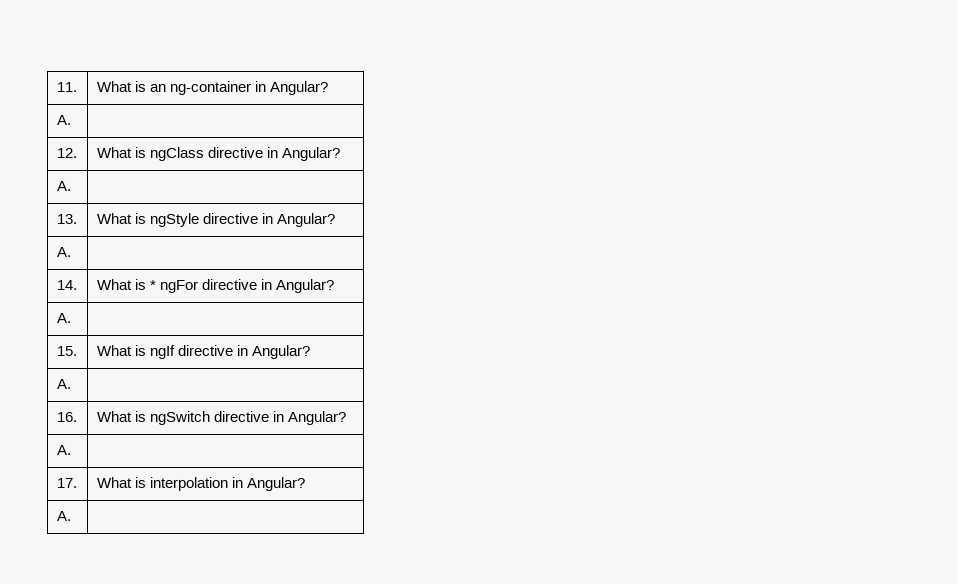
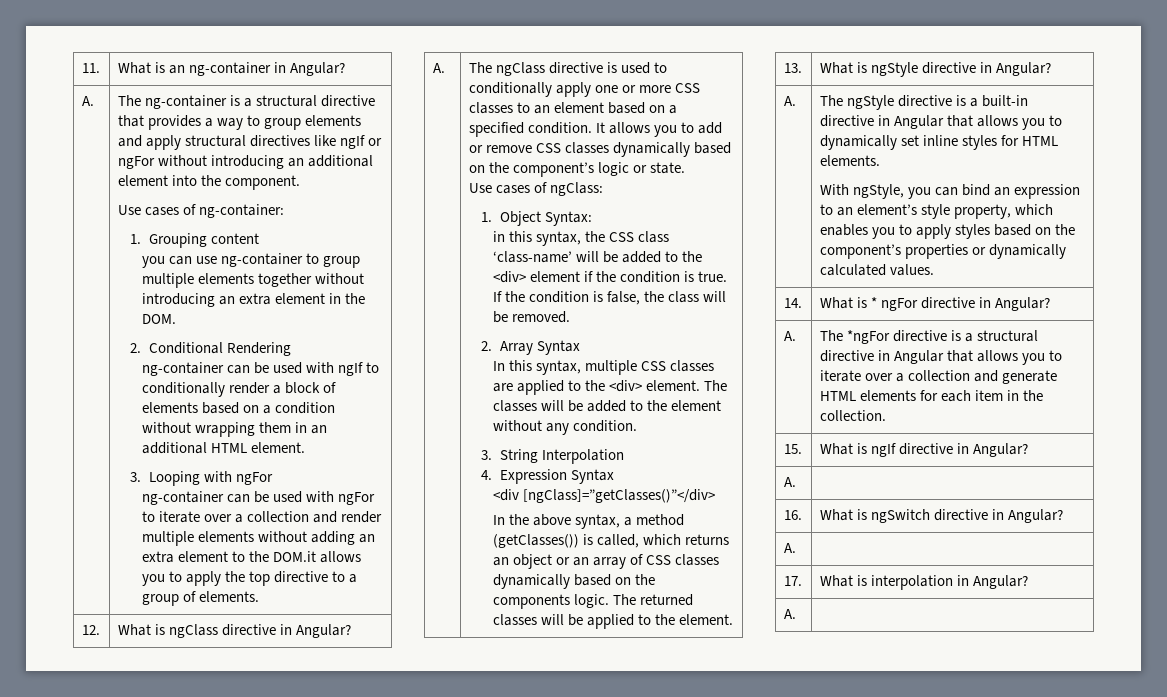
+ The ng-container is a structural directive that provides a way to group elements and apply structural directives like ngIf or ngFor without introducing an additional element into the component.
+ Use cases of ng-container:
+ 1. Grouping content
+ you can use ng-container to group multiple elements together without introducing an extra element in the DOM.
+ 2. Conditional Rendering
+ ng-container can be used with ngIf to conditionally render a block of elements based on a condition without wrapping them in an additional HTML element.
+ 3. Looping with ngFor
+ ng-container can be used with ngFor to iterate over a collection and render multiple elements without adding an extra element to the DOM.it allows you to apply the top directive to a group of elements.
+ The ngClass directive is used to conditionally apply one or more CSS classes to an element based on a specified condition. It allows you to add or remove CSS classes dynamically based on the component’s logic or state.
+ Use cases of ngClass:
+ 1. Object Syntax:
+ in this syntax, the CSS class ‘class-name’ will be added to the <div> element if the condition is true. If the condition is false, the class will be removed.
+ 2. Array Syntax
+ In this syntax, multiple CSS classes are applied to the <div> element. The classes will be added to the element without any condition.
+ 3. String Interpolation
+ 4. Expression Syntax
+ <div [ngClass]=”getClasses()”</div>
+ In the above syntax, a method (getClasses()) is called, which returns an object or an array of CSS classes dynamically based on the components logic. The returned classes will be applied to the element.
+ The ngStyle directive is a built-in directive in Angular that allows you to dynamically set inline styles for HTML elements.
+ With ngStyle, you can bind an expression to an element’s style property, which enables you to apply styles based on the component’s properties or dynamically calculated values.
  14. | What is * ngFor directive in Angular?
- A. |
+ A. | The *ngFor directive is a structural directive in Angular that allows you to iterate over a collection and generate HTML elements for each item in the collection.

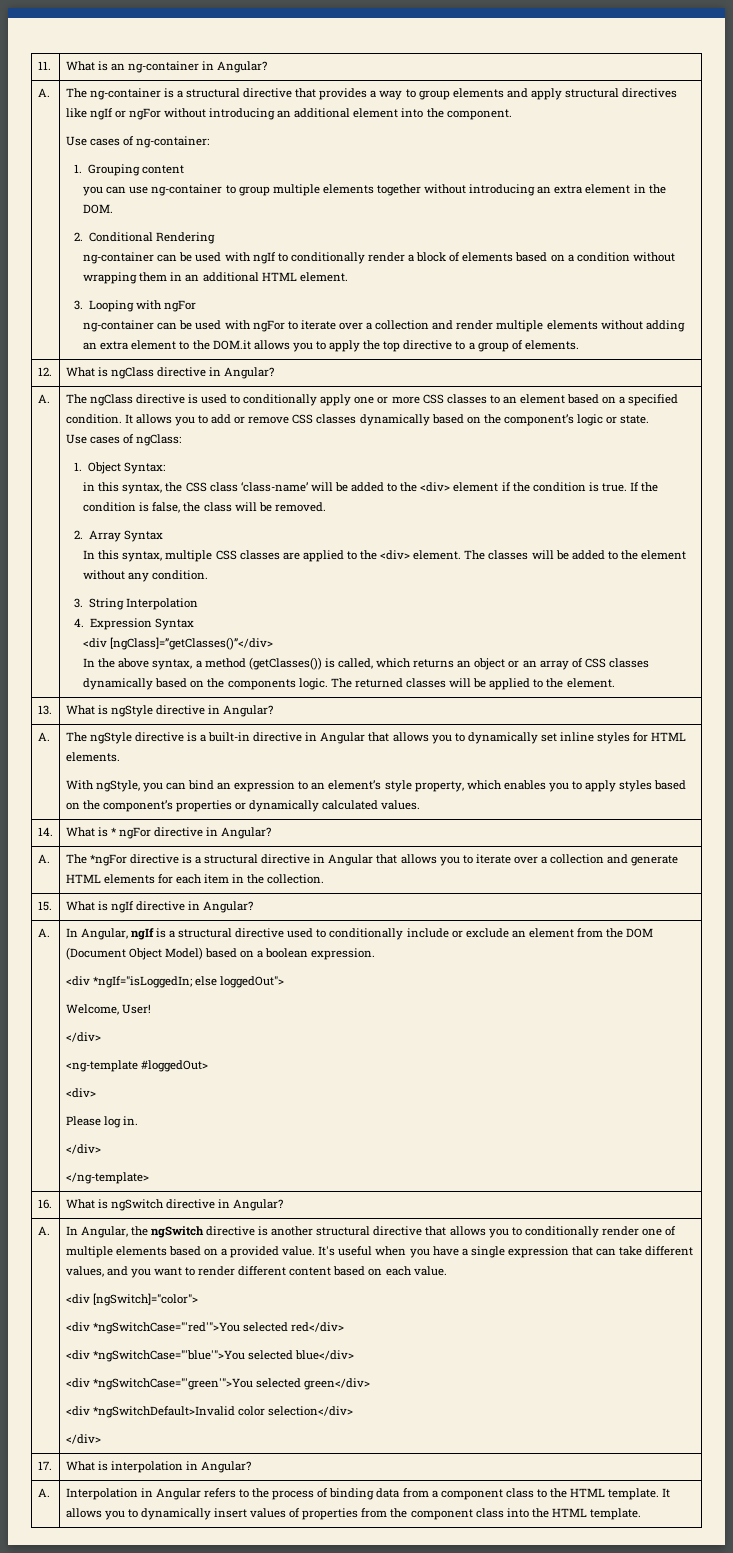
+ In Angular, ngIf is a structural directive used to conditionally include or exclude an element from the DOM (Document Object Model) based on a boolean expression.
+ <div *ngIf="isLoggedIn; else loggedOut">
+ Welcome, User!
+ </div>
+ <ng-template #loggedOut>
+ <div>
+ Please log in.
+ </div>
+ </ng-template>
+ In Angular, the ngSwitch directive is another structural directive that allows you to conditionally render one of multiple elements based on a provided value. It's useful when you have a single expression that can take different values, and you want to render different content based on each value.
+ <div [ngSwitch]="color">
+ <div *ngSwitchCase="'red'">You selected red</div>
+ <div *ngSwitchCase="'blue'">You selected blue</div>
+ <div *ngSwitchCase="'green'">You selected green</div>
+ <div *ngSwitchDefault>Invalid color selection</div>
+ </div>
  17. | What is interpolation in Angular?
- A. |
+ A. | Interpolation in Angular refers to the process of binding data from a component class to the HTML template. It allows you to dynamically insert values of properties from the component class into the HTML template.

